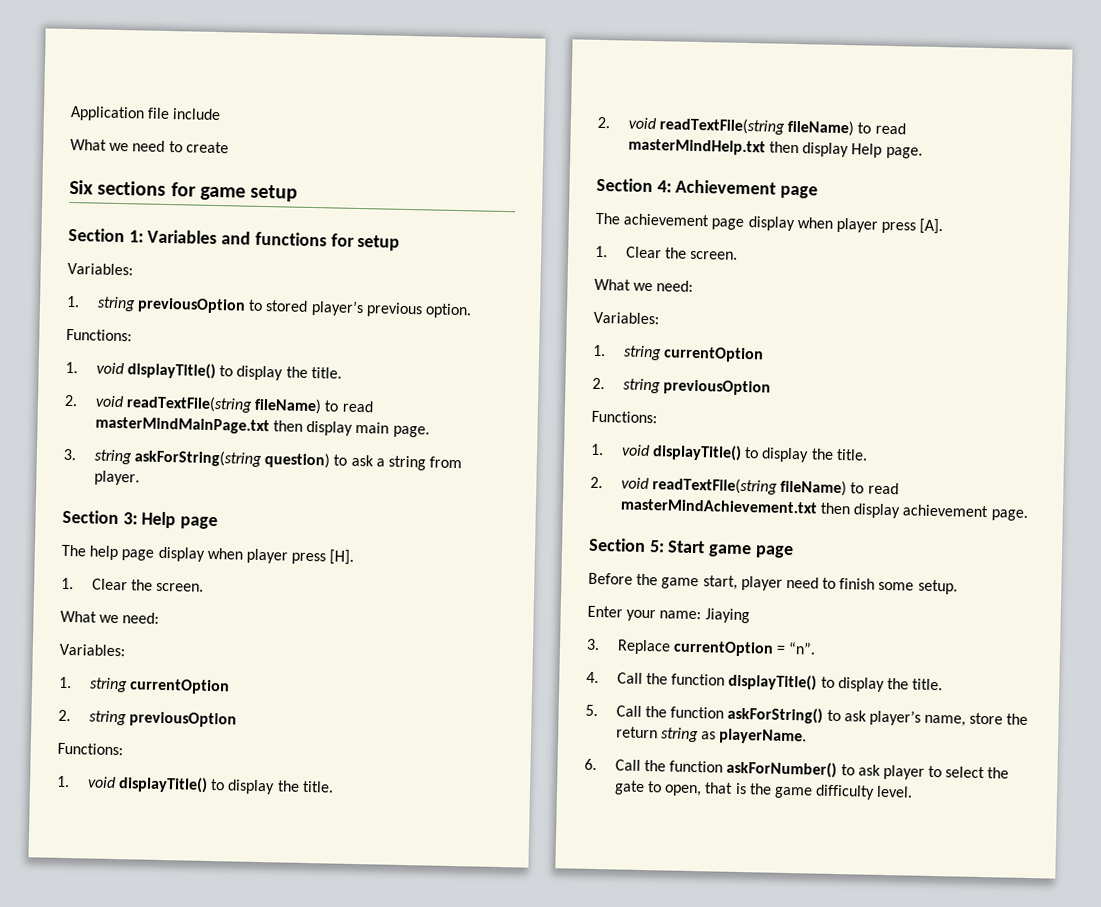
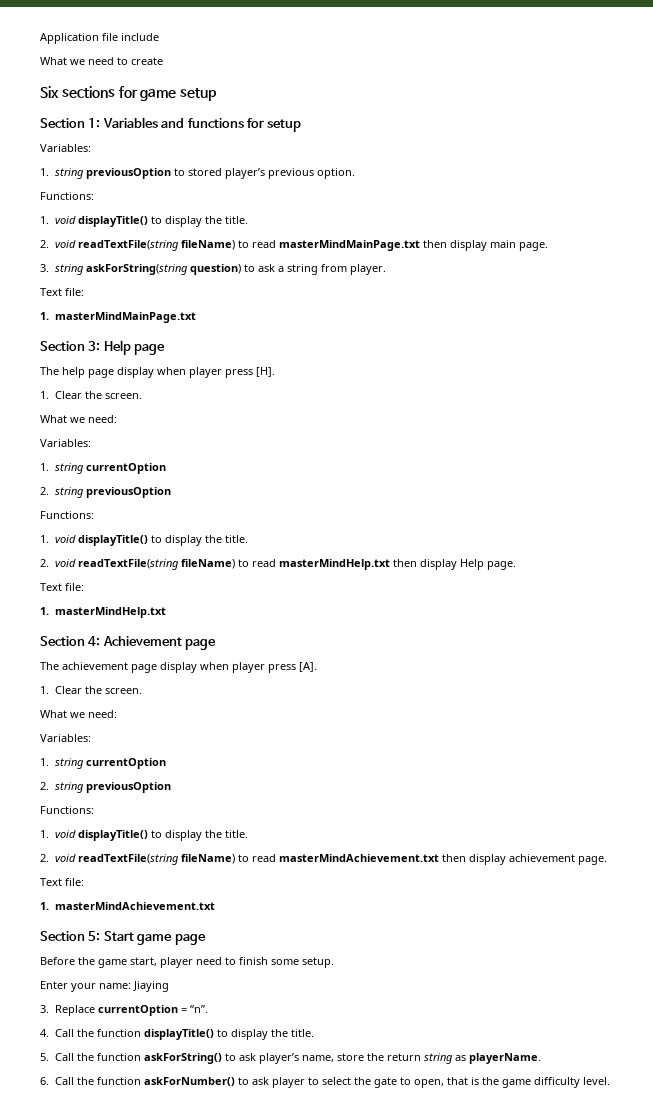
  3. string askForString(string question) to ask a string from player.
+ Text file:
+ 1. masterMindMainPage.txt
  2. void readTextFile(string fileName) to read masterMindHelp.txt then display Help page.
+ Text file:
+ 1. masterMindHelp.txt
  2. void readTextFile(string fileName) to read masterMindAchievement.txt then display achievement page.
+ Text file:
+ 1. masterMindAchievement.txt

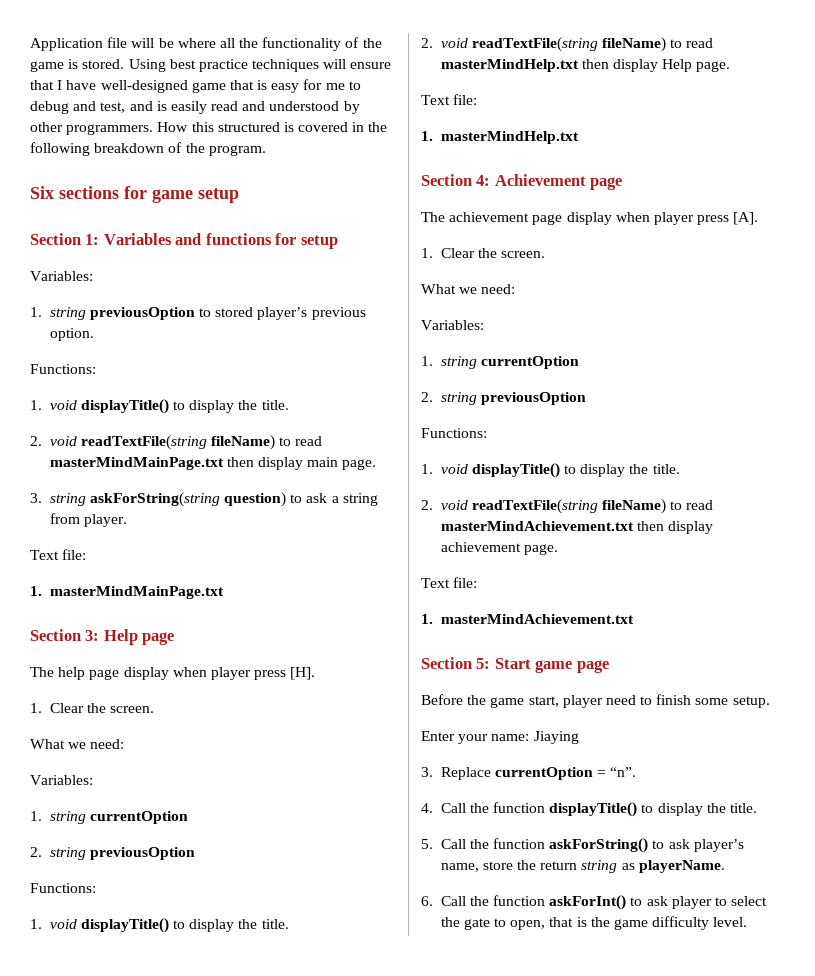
- Application file include
- What we need to create
+ Application file will be where all the functionality of the game is stored. Using best practice techniques will ensure that I have well-designed game that is easy for me to debug and test, and is easily read and understood by other programmers. How this structured is covered in the following breakdown of the program.
- 6. Call the function askForNumber() to ask player to select the gate to open, that is the game difficulty level.
+ 6. Call the function askForInt() to ask player to select the gate to open, that is the game difficulty level.

